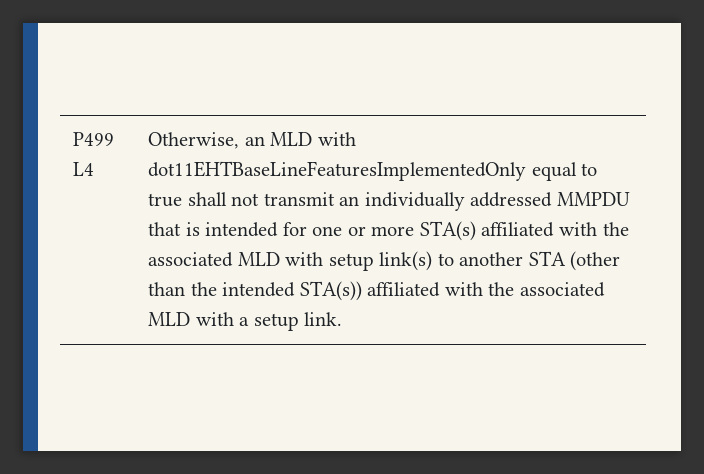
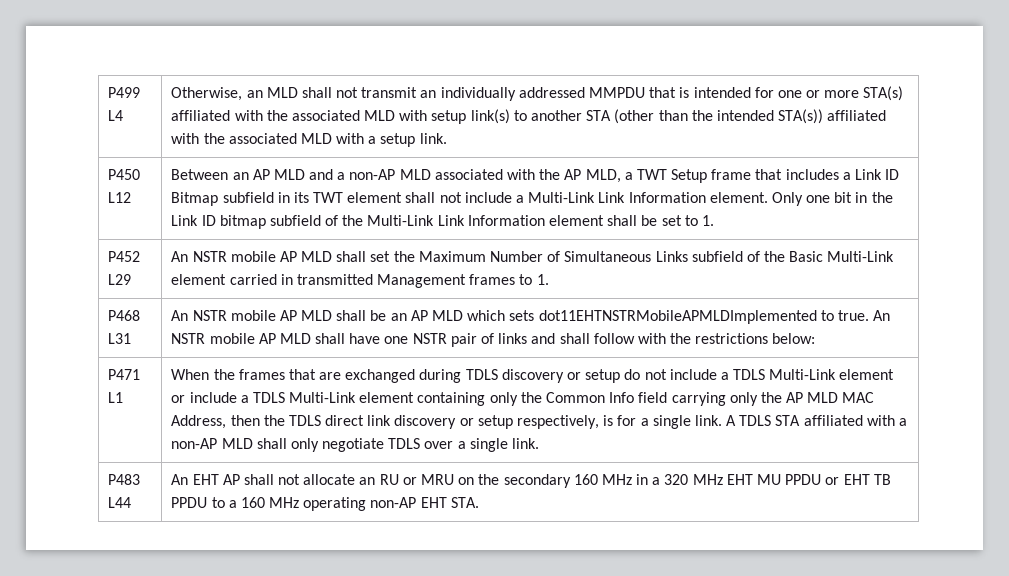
- Otherwise, an MLD with dot11EHTBaseLineFeaturesImplementedOnly equal to true shall not transmit an individually addressed MMPDU that is intended for one or more STA(s) affiliated with the associated MLD with setup link(s) to another STA (other than the intended STA(s)) affiliated with the associated MLD with a setup link.
+ Otherwise, an MLD shall not transmit an individually addressed MMPDU that is intended for one or more STA(s) affiliated with the associated MLD with setup link(s) to another STA (other than the intended STA(s)) affiliated with the associated MLD with a setup link.
+ P450 L12 | Between an AP MLD and a non-AP MLD associated with the AP MLD, a TWT Setup frame that includes a Link ID Bitmap subfield in its TWT element shall not include a Multi-Link Link Information element. Only one bit in the Link ID bitmap subfield of the Multi-Link Link Information element shall be set to 1.
+ P452 L29 | An NSTR mobile AP MLD shall set the Maximum Number of Simultaneous Links subfield of the Basic Multi-Link element carried in transmitted Management frames to 1.
+ P468 L31 | An NSTR mobile AP MLD shall be an AP MLD which sets dot11EHTNSTRMobileAPMLDImplemented to true. An NSTR mobile AP MLD shall have one NSTR pair of links and shall follow with the restrictions below:
+ P471 L1 | When the frames that are exchanged during TDLS discovery or setup do not include a TDLS Multi-Link element or include a TDLS Multi-Link element containing only the Common Info field carrying only the AP MLD MAC Address, then the TDLS direct link discovery or setup respectively, is for a single link. A TDLS STA affiliated with a non-AP MLD shall only negotiate TDLS over a single link.
+ P483 L44 | An EHT AP shall not allocate an RU or MRU on the secondary 160 MHz in a 320 MHz EHT MU PPDU or EHT TB PPDU to a 160 MHz operating non-AP EHT STA.

